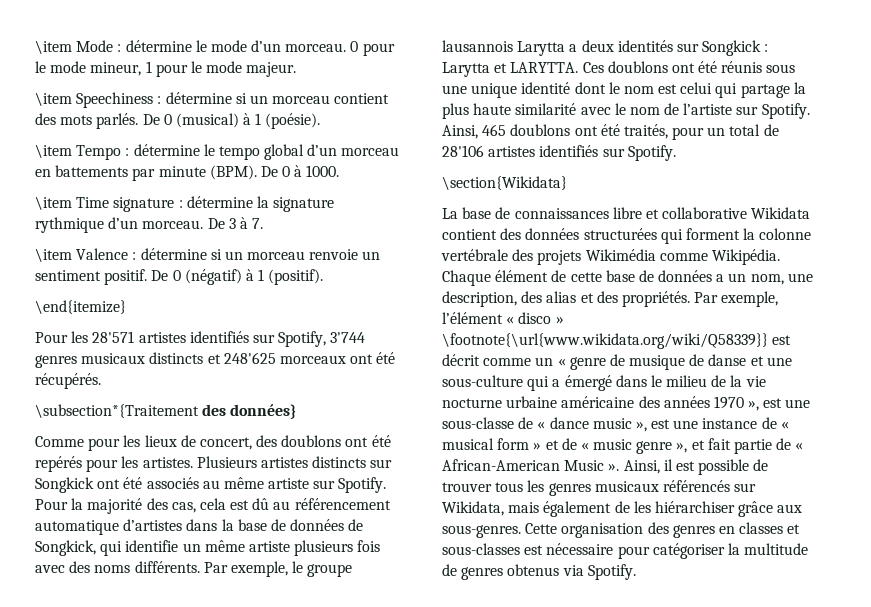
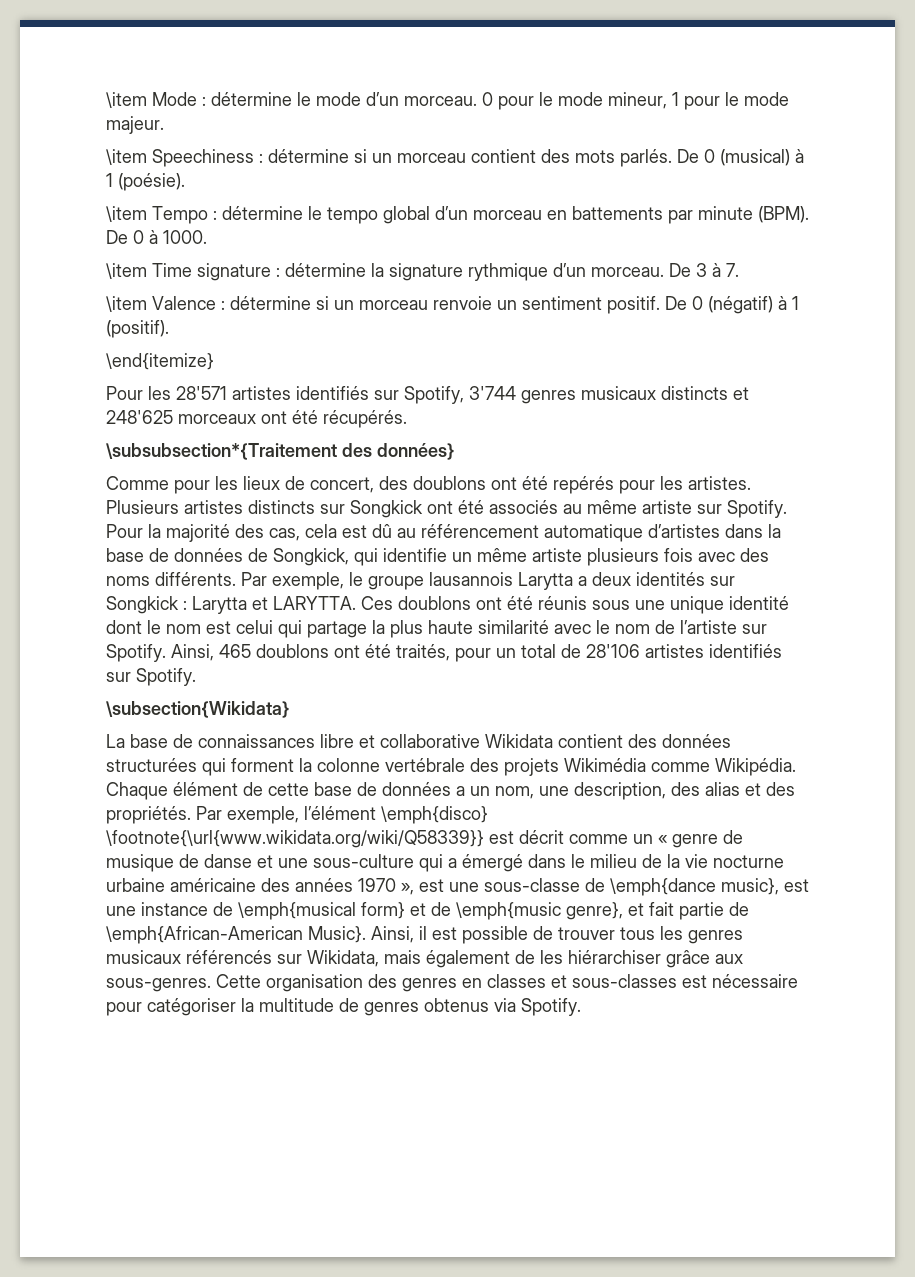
- \subsection*{Traitement des données}
+ \subsubsection*{Traitement des données}
- \section{Wikidata}
+ \subsection{Wikidata}
- Par exemple, l’élément « disco » \footnote{\url{www.wikidata.org/wiki/Q58339}} est décrit comme un « genre de musique de danse et une sous-culture qui a émergé dans le milieu de la vie nocturne urbaine américaine des années 1970 », est une sous-classe de « dance music », est une instance de « musical form » et de « music genre », et fait partie de « African-American Music ».
+ Par exemple, l’élément \emph{disco} \footnote{\url{www.wikidata.org/wiki/Q58339}} est décrit comme un « genre de musique de danse et une sous-culture qui a émergé dans le milieu de la vie nocturne urbaine américaine des années 1970 », est une sous-classe de \emph{dance music}, est une instance de \emph{musical form} et de \emph{music genre}, et fait partie de \emph{African-American Music}.

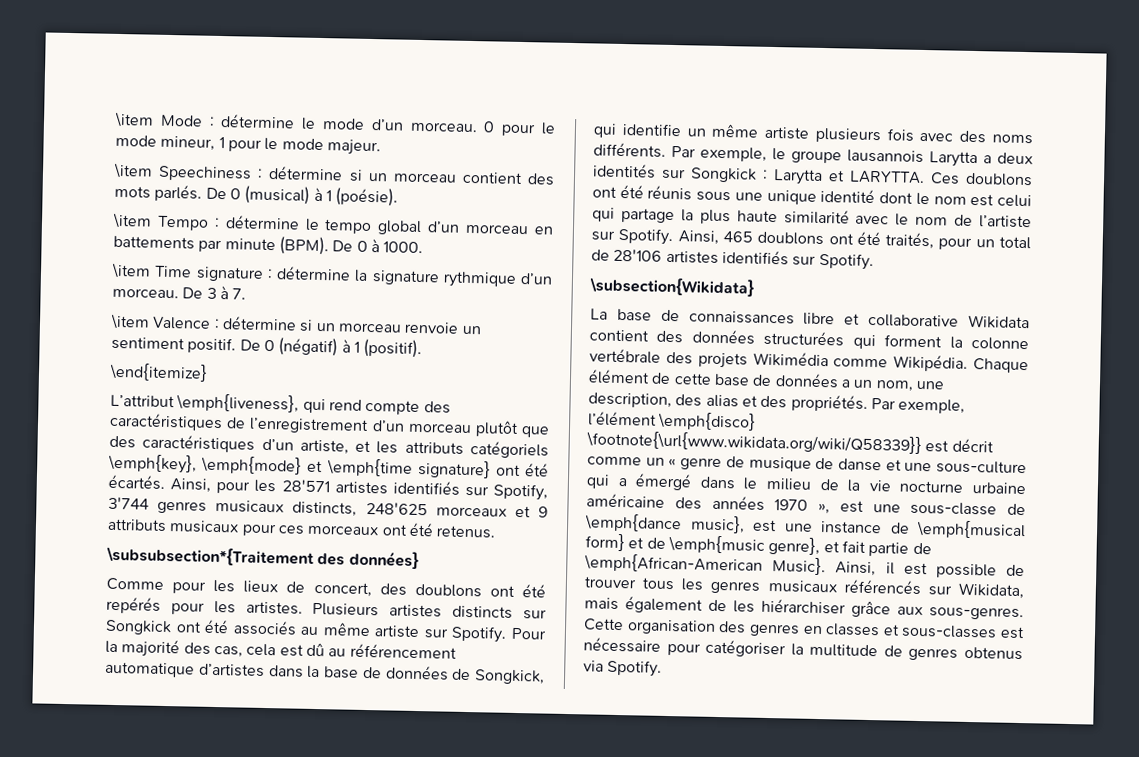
- Pour les 28'571 artistes identifiés sur Spotify, 3'744 genres musicaux distincts et 248'625 morceaux ont été récupérés.
+ L’attribut \emph{liveness}, qui rend compte des caractéristiques de l’enregistrement d’un morceau plutôt que des caractéristiques d’un artiste, et les attributs catégoriels \emph{key}, \emph{mode} et \emph{time signature} ont été écartés. Ainsi, pour les 28'571 artistes identifiés sur Spotify, 3'744 genres musicaux distincts, 248'625 morceaux et 9 attributs musicaux pour ces morceaux ont été retenus.

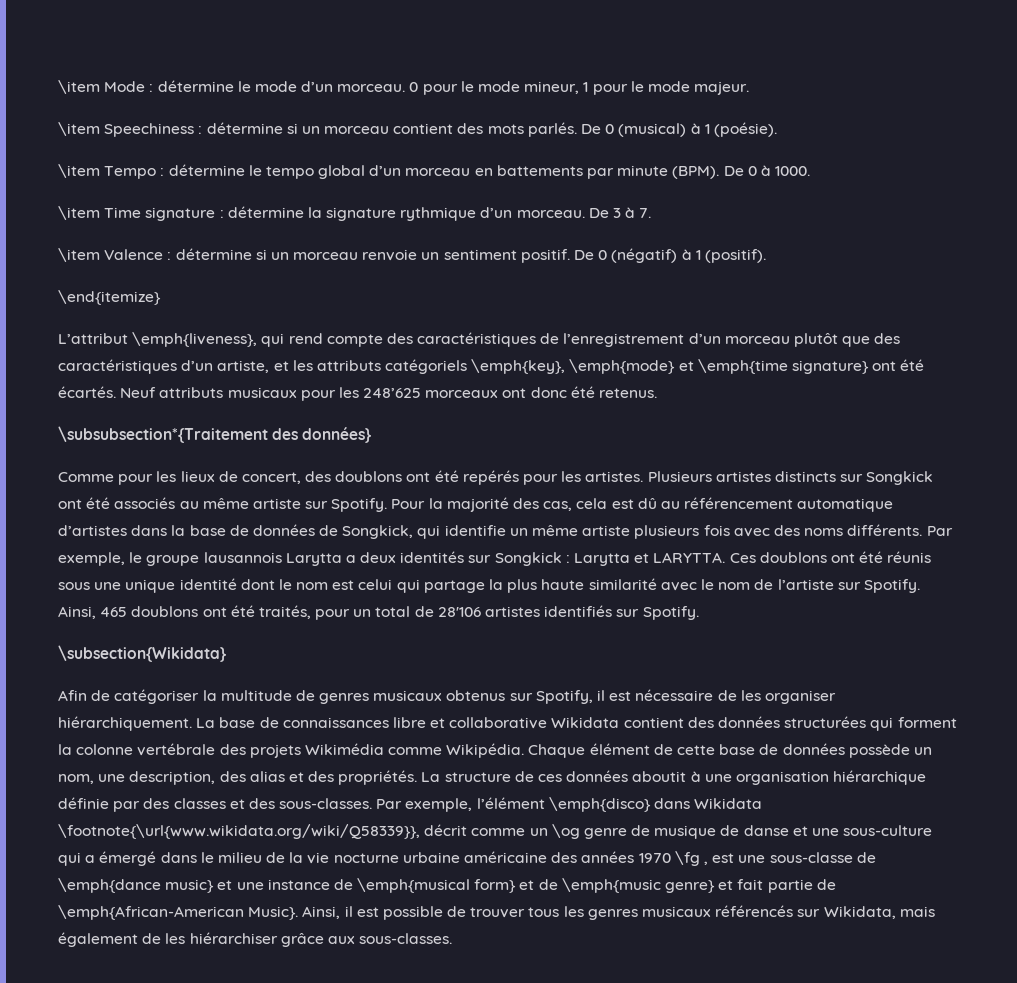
- Ainsi, pour les 28'571 artistes identifiés sur Spotify, 3'744 genres musicaux distincts, 248'625 morceaux et 9 attributs musicaux pour ces morceaux ont été retenus.
+ Neuf attributs musicaux pour les 248’625 morceaux ont donc été retenus.
+ Afin de catégoriser la multitude de genres musicaux obtenus sur Spotify, il est nécessaire de les organiser hiérarchiquement.
- Chaque élément de cette base de données a un nom, une description, des alias et des propriétés.
+ Chaque élément de cette base de données possède un nom, une description, des alias et des propriétés.
+ La structure de ces données aboutit à une organisation hiérarchique définie par des classes et des sous-classes.
- Par exemple, l’élément \emph{disco} \footnote{\url{www.wikidata.org/wiki/Q58339}} est décrit comme un « genre de musique de danse et une sous-culture qui a émergé dans le milieu de la vie nocturne urbaine américaine des années 1970 », est une sous-classe de \emph{dance music}, est une instance de \emph{musical form} et de \emph{music genre}, et fait partie de \emph{African-American Music}.
+ Par exemple, l’élément \emph{disco} dans Wikidata \footnote{\url{www.wikidata.org/wiki/Q58339}}, décrit comme un \og genre de musique de danse et une sous-culture qui a émergé dans le milieu de la vie nocturne urbaine américaine des années 1970 \fg , est une sous-classe de \emph{dance music} et une instance de \emph{musical form} et de \emph{music genre} et fait partie de \emph{African-American Music}.
- Ainsi, il est possible de trouver tous les genres musicaux référencés sur Wikidata, mais également de les hiérarchiser grâce aux sous-genres. Cette organisation des genres en classes et sous-classes est nécessaire pour catégoriser la multitude de genres obtenus via Spotify.
+ Ainsi, il est possible de trouver tous les genres musicaux référencés sur Wikidata, mais également de les hiérarchiser grâce aux sous-classes.

